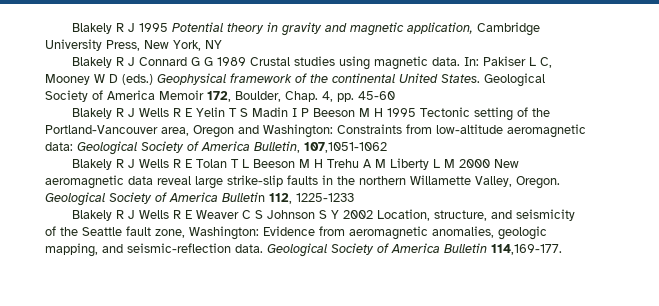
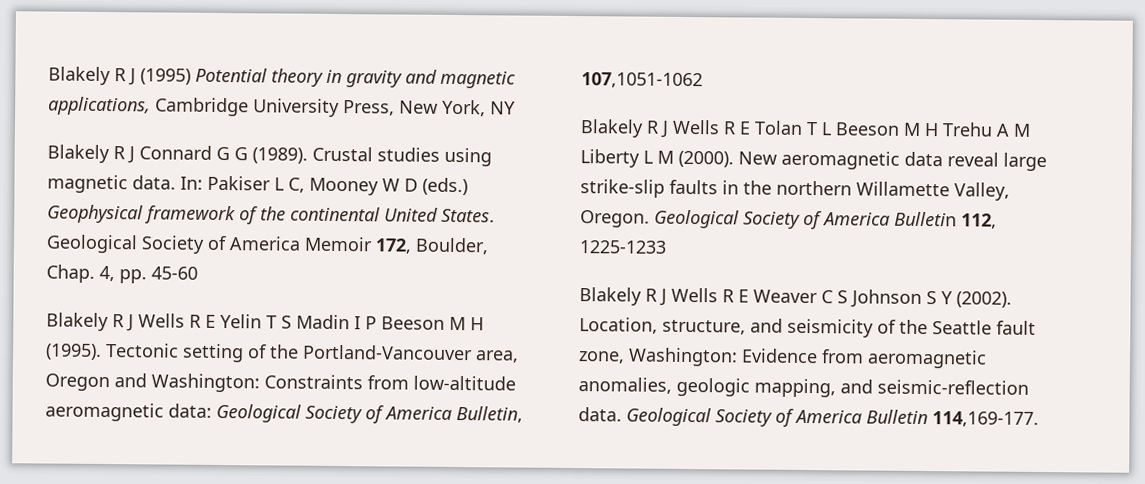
- Blakely R J 1995 Potential theory in gravity and magnetic application, Cambridge University Press, New York, NY
+ Blakely R J (1995) Potential theory in gravity and magnetic applications, Cambridge University Press, New York, NY
- Blakely R J Connard G G 1989 Crustal studies using magnetic data.
+ Blakely R J Connard G G (1989). Crustal studies using magnetic data.
- Blakely R J Wells R E Yelin T S Madin I P Beeson M H 1995 Tectonic setting of the Portland-Vancouver area, Oregon and Washington: Constraints from low-altitude aeromagnetic data: Geological Society of America Bulletin, 107,1051-1062
+ Blakely R J Wells R E Yelin T S Madin I P Beeson M H (1995). Tectonic setting of the Portland-Vancouver area, Oregon and Washington: Constraints from low-altitude aeromagnetic data: Geological Society of America Bulletin, 107,1051-1062
- Blakely R J Wells R E Tolan T L Beeson M H Trehu A M Liberty L M 2000 New aeromagnetic data reveal large strike-slip faults in the northern Willamette Valley, Oregon.
+ Blakely R J Wells R E Tolan T L Beeson M H Trehu A M Liberty L M (2000). New aeromagnetic data reveal large strike-slip faults in the northern Willamette Valley, Oregon.
- Blakely R J Wells R E Weaver C S Johnson S Y 2002 Location, structure, and seismicity of the Seattle fault zone, Washington: Evidence from aeromagnetic anomalies, geologic mapping, and seismic-reflection data.
+ Blakely R J Wells R E Weaver C S Johnson S Y (2002). Location, structure, and seismicity of the Seattle fault zone, Washington: Evidence from aeromagnetic anomalies, geologic mapping, and seismic-reflection data.

